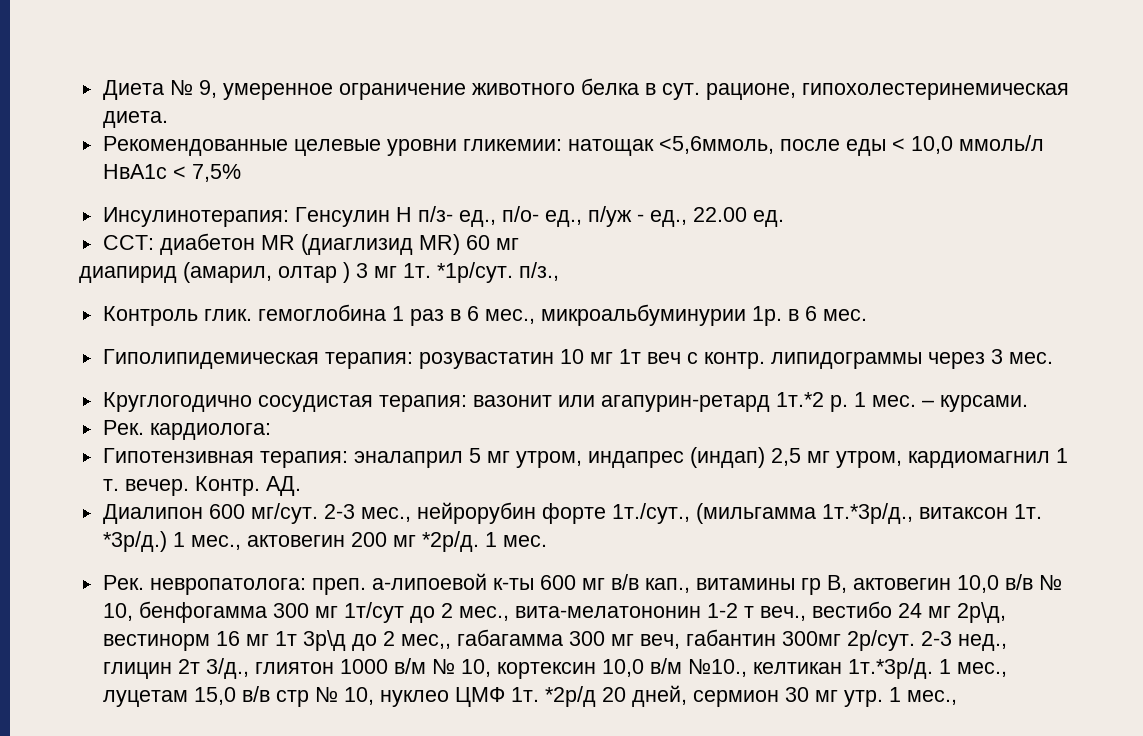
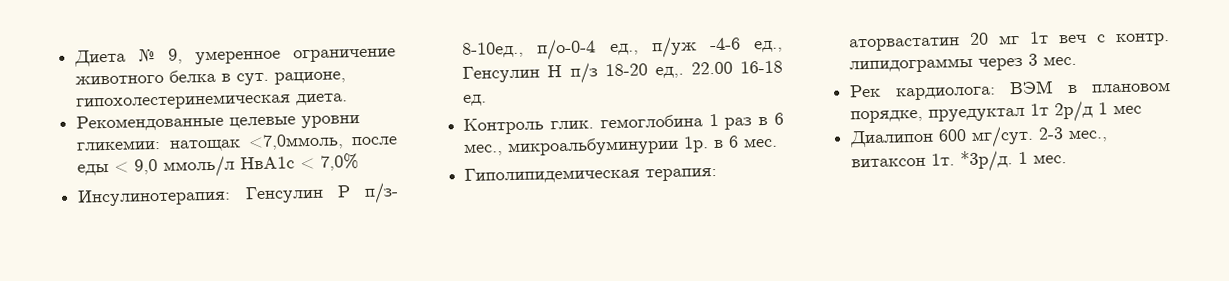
- Рекомендованные целевые уровни гликемии: натощак <5,6ммоль, после еды < 10,0 ммоль/л НвА1с < 7,5%
+ Рекомендованные целевые уровни гликемии: натощак <7,0ммоль, после еды < 9,0 ммоль/л НвА1с < 7,0%
- Инсулинотерапия: Генсулин Н п/з- ед., п/о- ед., п/уж - ед., 22.00 ед.
- ССТ: диабетон МR (диаглизид МR) 60 мг
- диапирид (амарил, олтар ) 3 мг 1т. *1р/сут. п/з.,
+ Инсулинотерапия: Генсулин Р п/з- 8-10ед., п/о-0-4 ед., п/уж -4-6 ед., Генсулин Н п/з 18-20 ед,. 22.00 16-18 ед.
- Гиполипидемическая терапия: розувастатин 10 мг 1т веч с контр. липидограммы через 3 мес.
+ Гиполипидемическая терапия: аторвастатин 20 мг 1т веч с контр. липидограммы через 3 мес.
- Круглогодично сосудистая терапия: вазонит или агапурин-ретард 1т.*2 р. 1 мес. – курсами.
- Рек. кардиолога:
- Гипотензивная терапия: эналаприл 5 мг утром, индапрес (индап) 2,5 мг утром, кардиомагнил 1 т. вечер. Контр. АД.
+ Рек кардиолога: ВЭМ в плановом порядке, пруедуктал 1т 2р/д 1 мес
- 2-3 мес., нейрорубин форте 1т./сут., (мильгамма 1т.*3р/д., витаксон 1т. *3р/д.) 1 мес., актовегин 200 мг *2р/д. 1 мес.
- Рек. невропатолога: преп. а-липоевой к-ты 600 мг в/в кап., витамины гр В, актовегин 10,0 в/в № 10, бенфогамма 300 мг 1т/сут до 2 мес., вита-мелатононин 1-2 т веч., вестибо 24 мг 2р\д, вестинорм 16 мг 1т 3р\д до 2 мес,, габагамма 300 мг веч, габантин 300мг 2р/сут. 2-3 нед., глицин 2т 3/д., глиятон 1000 в/м № 10, кортексин 10,0 в/м №10., келтикан 1т.*3р/д. 1 мес., луцетам 15,0 в/в стр № 10, нуклео ЦМФ 1т. *2р/д 20 дней, сермион 30 мг утр. 1 мес.,
+ 2-3 мес., витаксон 1т. *3р/д. 1 мес.

